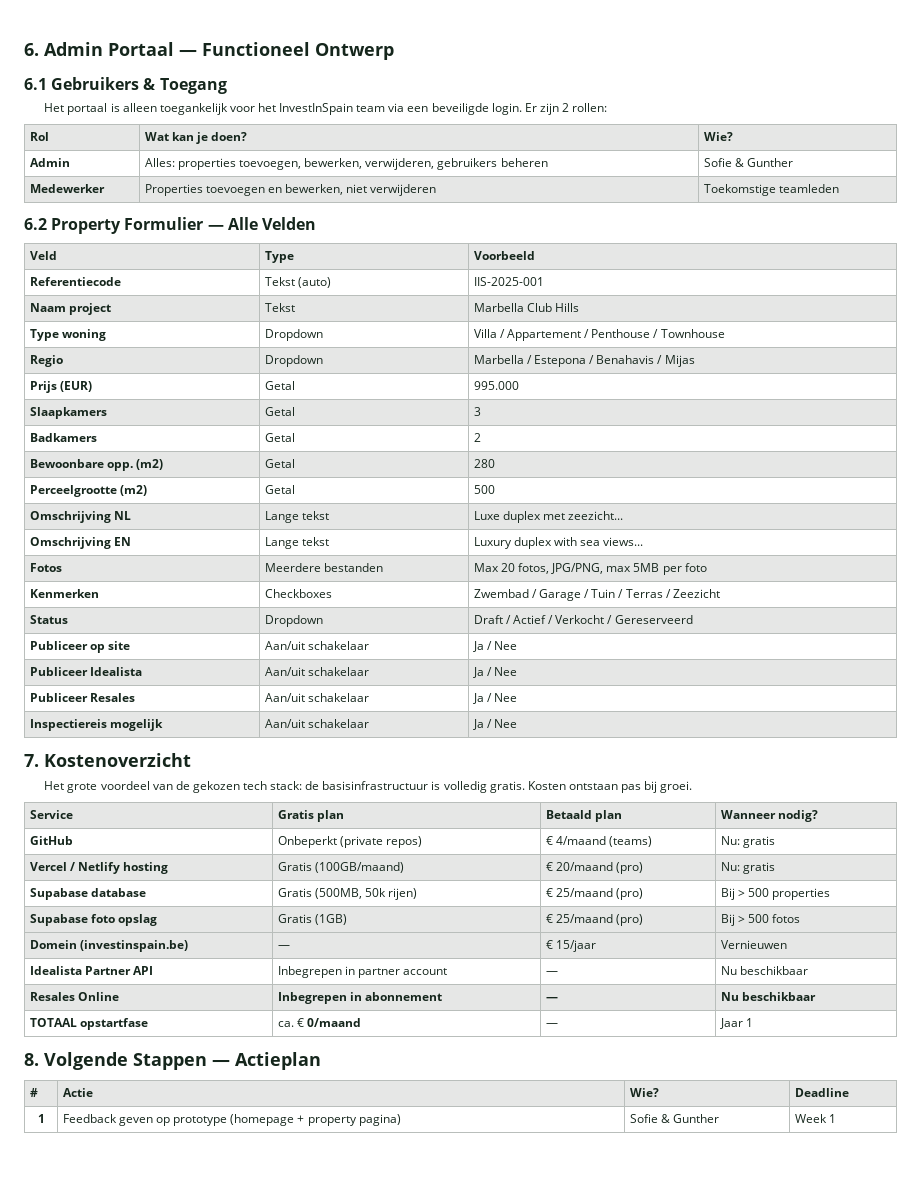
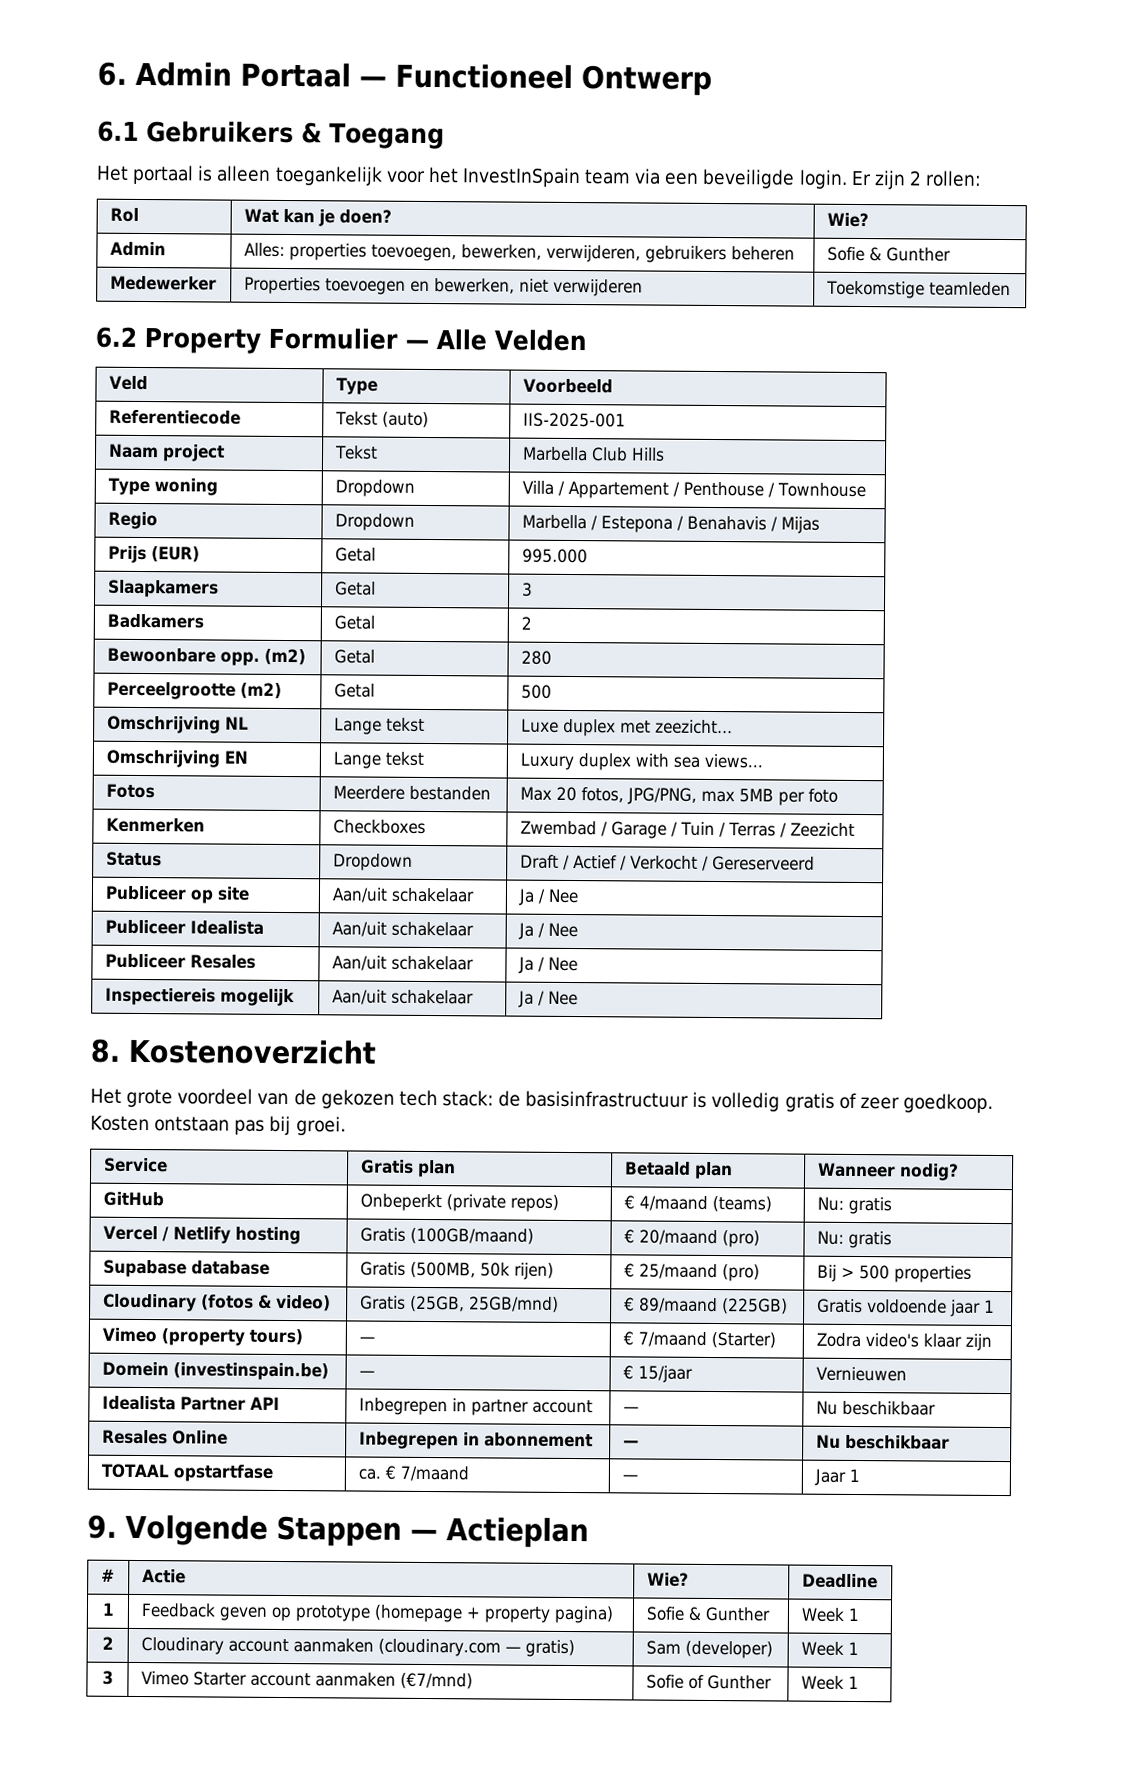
- 7. Kostenoverzicht
+ 8. Kostenoverzicht
- Het grote voordeel van de gekozen tech stack: de basisinfrastructuur is volledig gratis.
+ Het grote voordeel van de gekozen tech stack: de basisinfrastructuur is volledig gratis of zeer goedkoop.
- Supabase foto opslag | Gratis (1GB) | € 25/maand (pro) | Bij > 500 fotos
+ Cloudinary (fotos & video) | Gratis (25GB, 25GB/mnd) | € 89/maand (225GB) | Gratis voldoende jaar 1
+ Vimeo (property tours) | — | € 7/maand (Starter) | Zodra video's klaar zijn
- TOTAAL opstartfase | ca. € 0/maand | — | Jaar 1
+ TOTAAL opstartfase | ca. € 7/maand | — | Jaar 1
- 8. Volgende Stappen — Actieplan
+ 9. Volgende Stappen — Actieplan
+ 2 | Cloudinary account aanmaken (cloudinary.com — gratis) | Sam (developer) | Week 1
+ 3 | Vimeo Starter account aanmaken (€7/mnd) | Sofie of Gunther | Week 1

